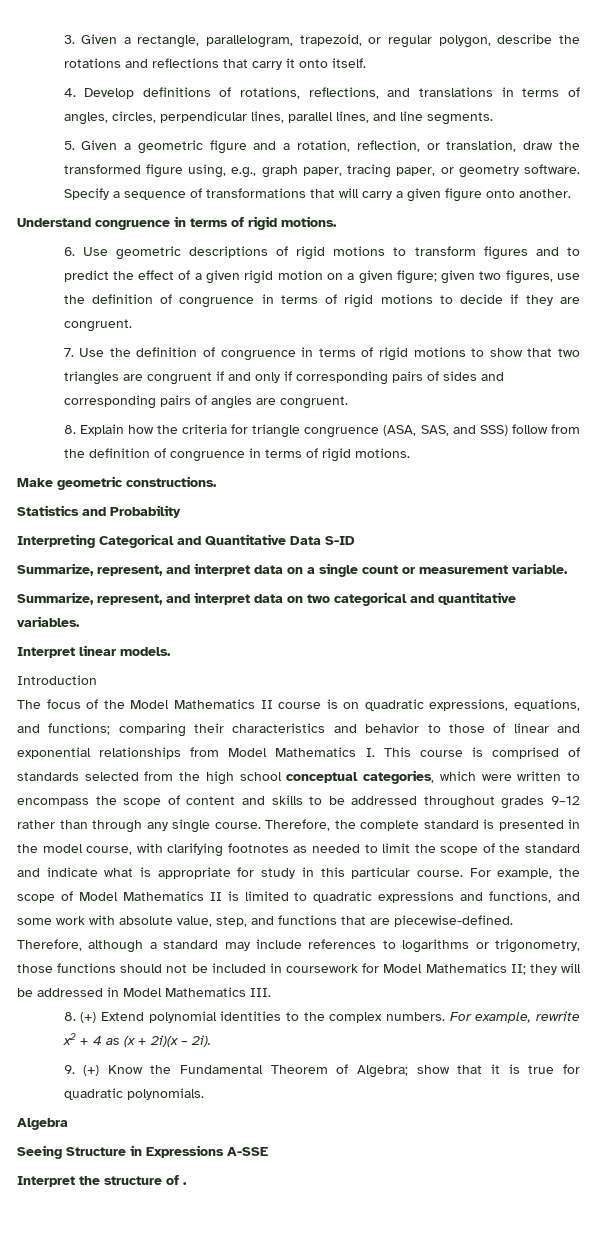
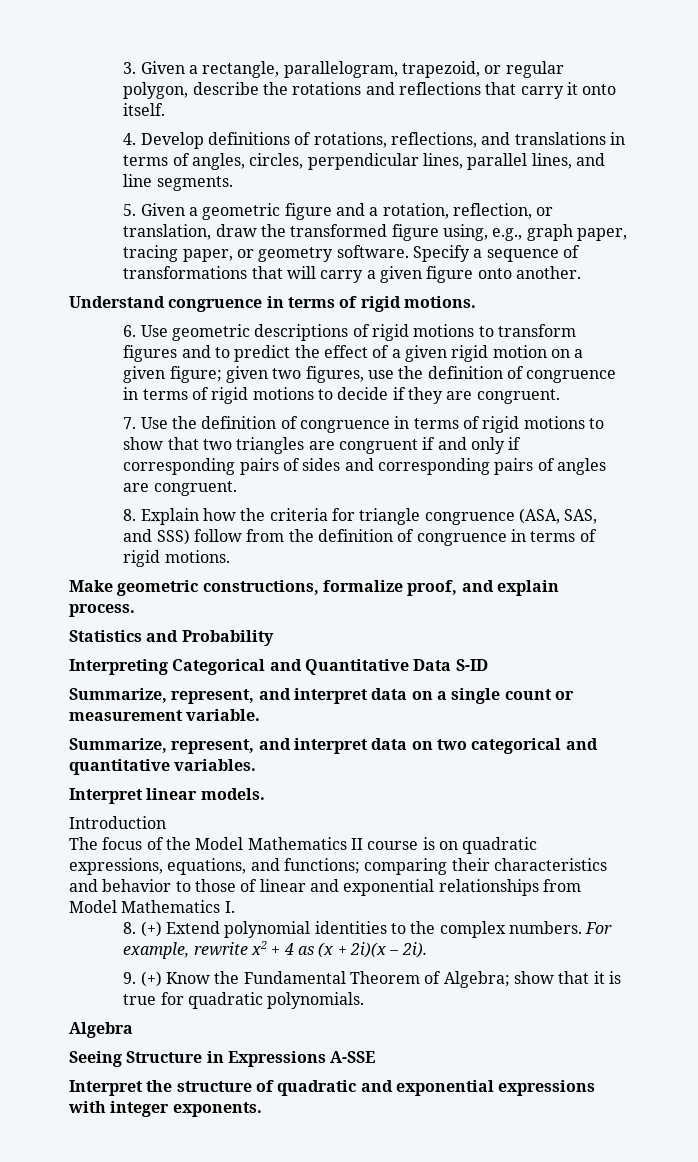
- Make geometric constructions.
+ Make geometric constructions, formalize proof, and explain process.
- The focus of the Model Mathematics II course is on quadratic expressions, equations, and functions; comparing their characteristics and behavior to those of linear and exponential relationships from Model Mathematics I. This course is comprised of standards selected from the high school conceptual categories, which were written to encompass the scope of content and skills to be addressed throughout grades 9–12 rather than through any single course. Therefore, the complete standard is presented in the model course, with clarifying footnotes as needed to limit the scope of the standard and indicate what is appropriate for study in this particular course. For example, the scope of Model Mathematics II is limited to quadratic expressions and functions, and some work with absolute value, step, and functions that are piecewise-defined. Therefore, although a standard may include references to logarithms or trigonometry, those functions should not be included in coursework for Model Mathematics II; they will be addressed in Model Mathematics III.
+ The focus of the Model Mathematics II course is on quadratic expressions, equations, and functions; comparing their characteristics and behavior to those of linear and exponential relationships from Model Mathematics I.
- Interpret the structure of .
+ Interpret the structure of quadratic and exponential expressions with integer exponents.

